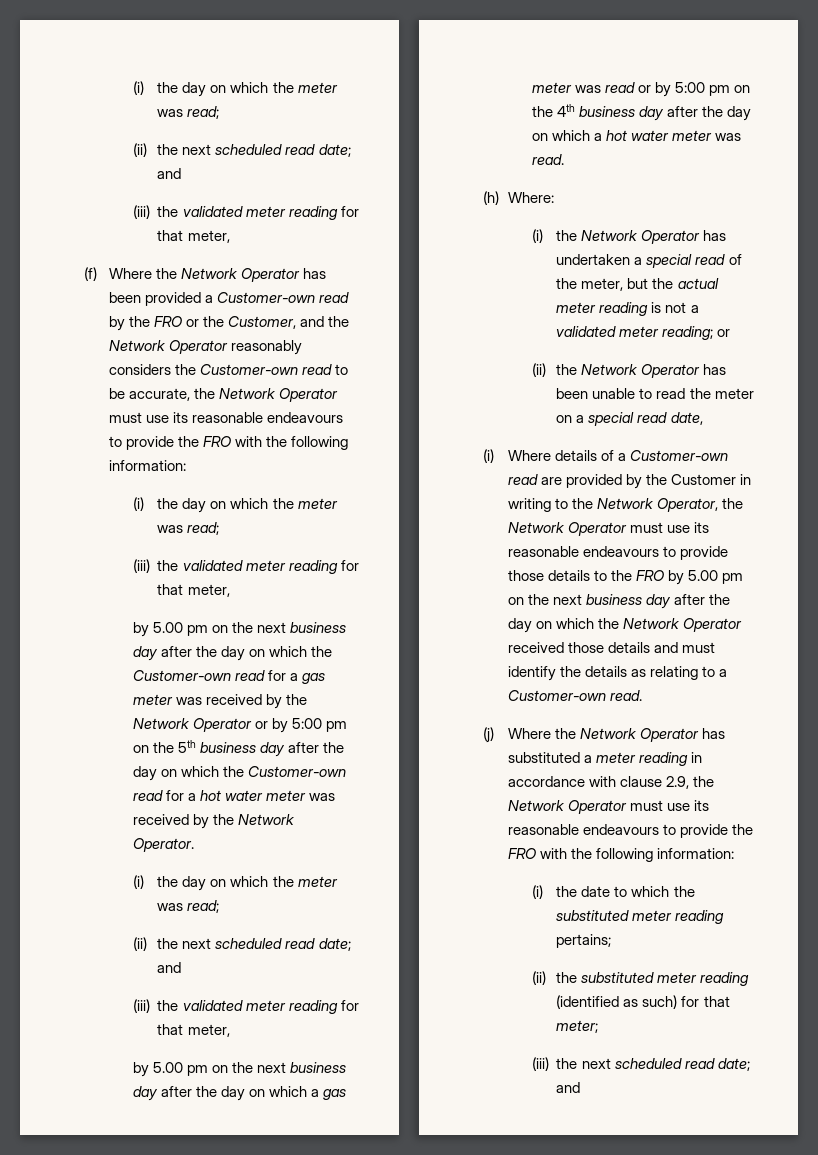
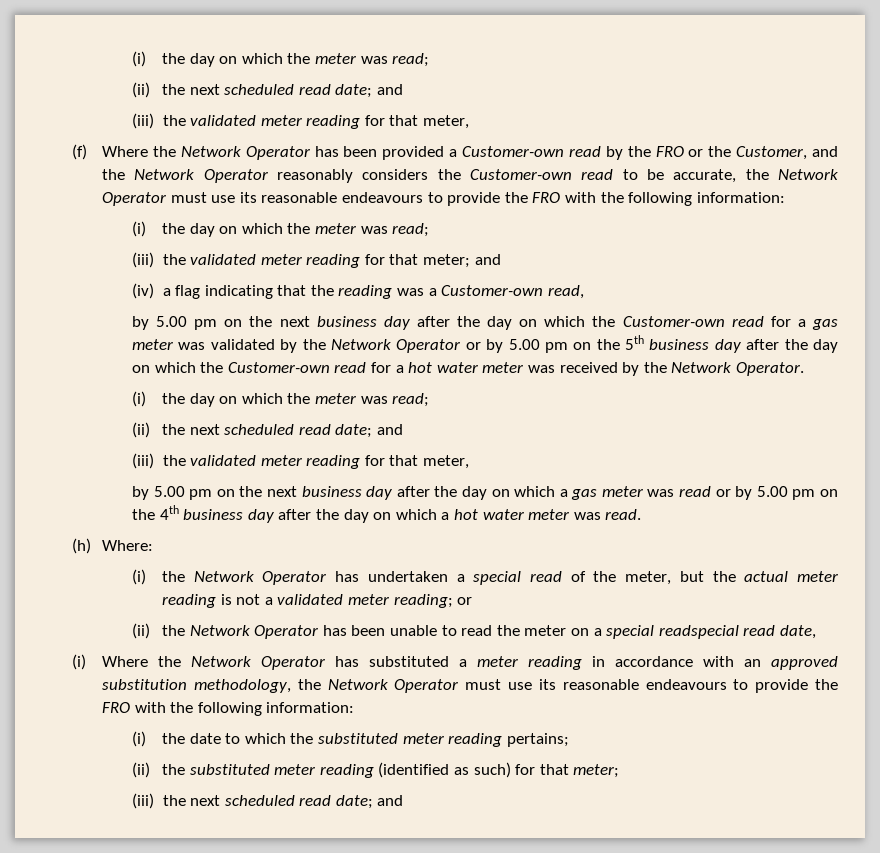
  (f) Where the Network Operator has been provided a Customer-own read by the FRO or the Customer, and the Network Operator reasonably considers the Customer-own read to be accurate, the Network Operator must use its reasonable endeavours to provide the FRO with the following information:
  (i) the day on which the meter was read;
- (iii) the validated meter reading for that meter,
+ (iii) the validated meter reading for that meter; and
+ (iv) a flag indicating that the reading was a Customer-own read,
- by 5.00 pm on the next business day after the day on which the Customer-own read for a gas meter was received by the Network Operator or by 5:00 pm on the 5th business day after the day on which the Customer-own read for a hot water meter was received by the Network Operator.
+ by 5.00 pm on the next business day after the day on which the Customer-own read for a gas meter was validated by the Network Operator or by 5.00 pm on the 5th business day after the day on which the Customer-own read for a hot water meter was received by the Network Operator.
- by 5.00 pm on the next business day after the day on which a gas meter was read or by 5:00 pm on the 4th business day after the day on which a hot water meter was read.
+ by 5.00 pm on the next business day after the day on which a gas meter was read or by 5.00 pm on the 4th business day after the day on which a hot water meter was read.
- (ii) the Network Operator has been unable to read the meter on a special read date,
+ (ii) the Network Operator has been unable to read the meter on a special readspecial read date,
- (i) Where details of a Customer-own read are provided by the Customer in writing to the Network Operator, the Network Operator must use its reasonable endeavours to provide those details to the FRO by 5.00 pm on the next business day after the day on which the Network Operator received those details and must identify the details as relating to a Customer-own read.
- (j) Where the Network Operator has substituted a meter reading in accordance with clause 2.9, the Network Operator must use its reasonable endeavours to provide the FRO with the following information:
+ (i) Where the Network Operator has substituted a meter reading in accordance with an approved substitution methodology, the Network Operator must use its reasonable endeavours to provide the FRO with the following information:

